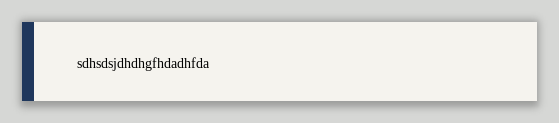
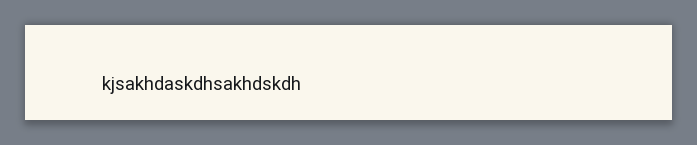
- sdhsdsjdhdhgfhdadhfda
+ kjsakhdaskdhsakhdskdh

